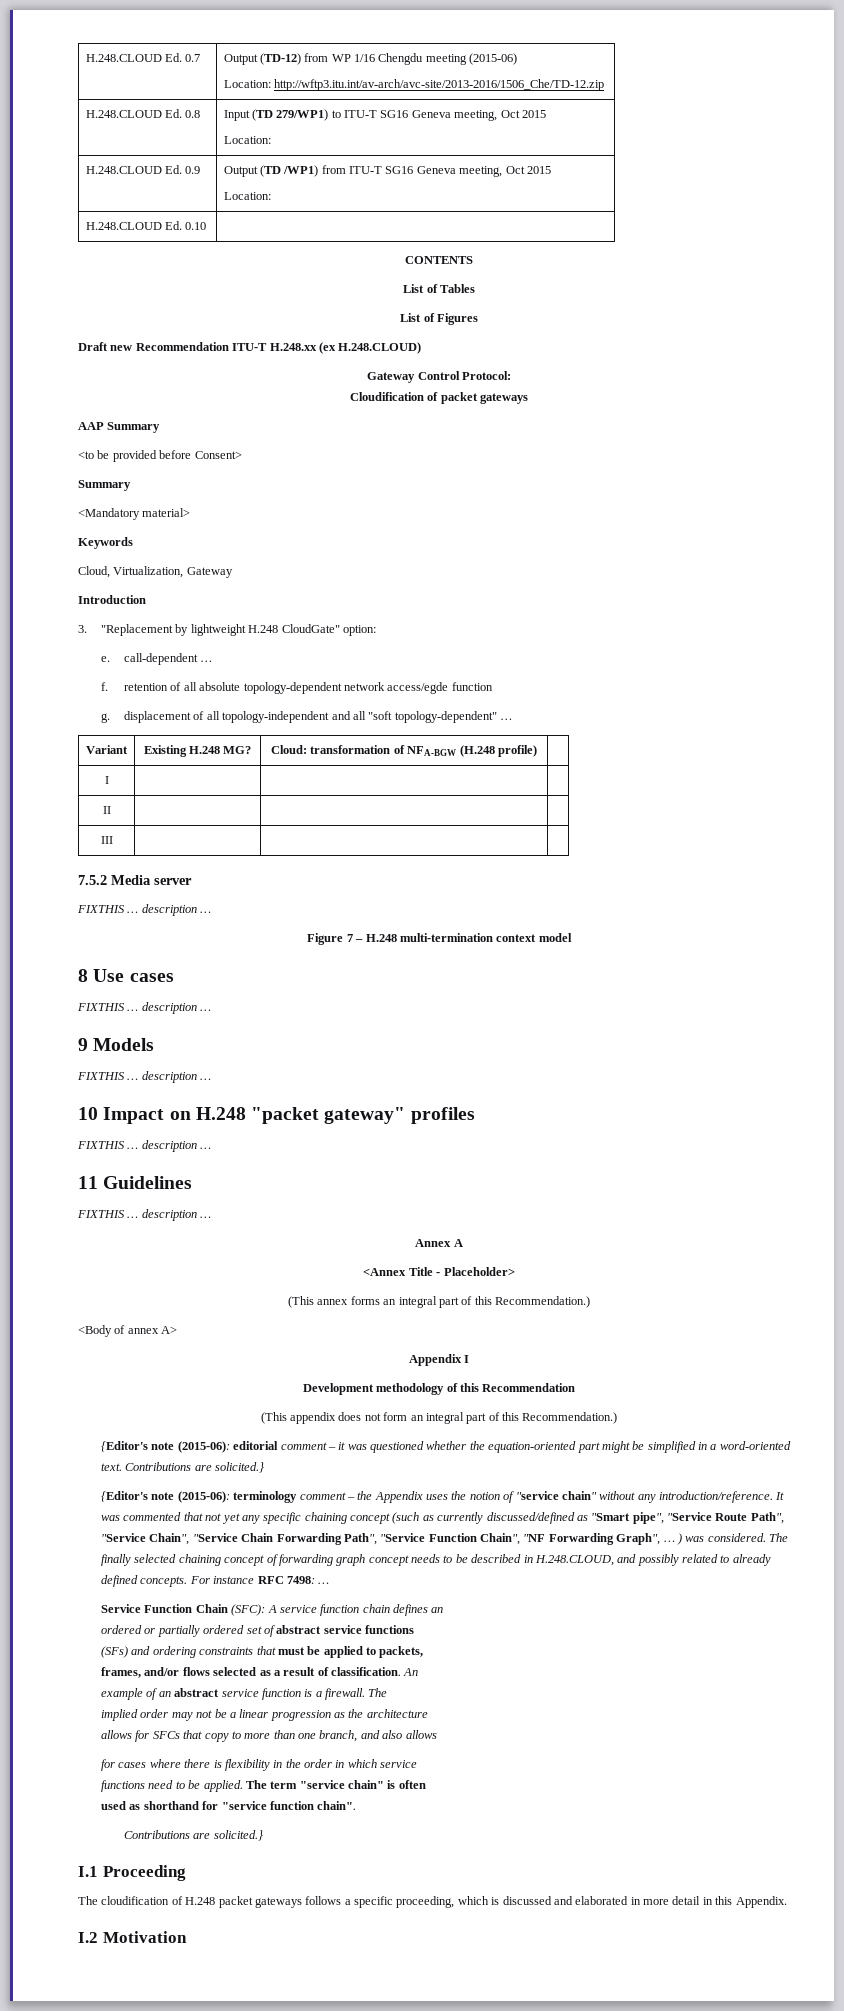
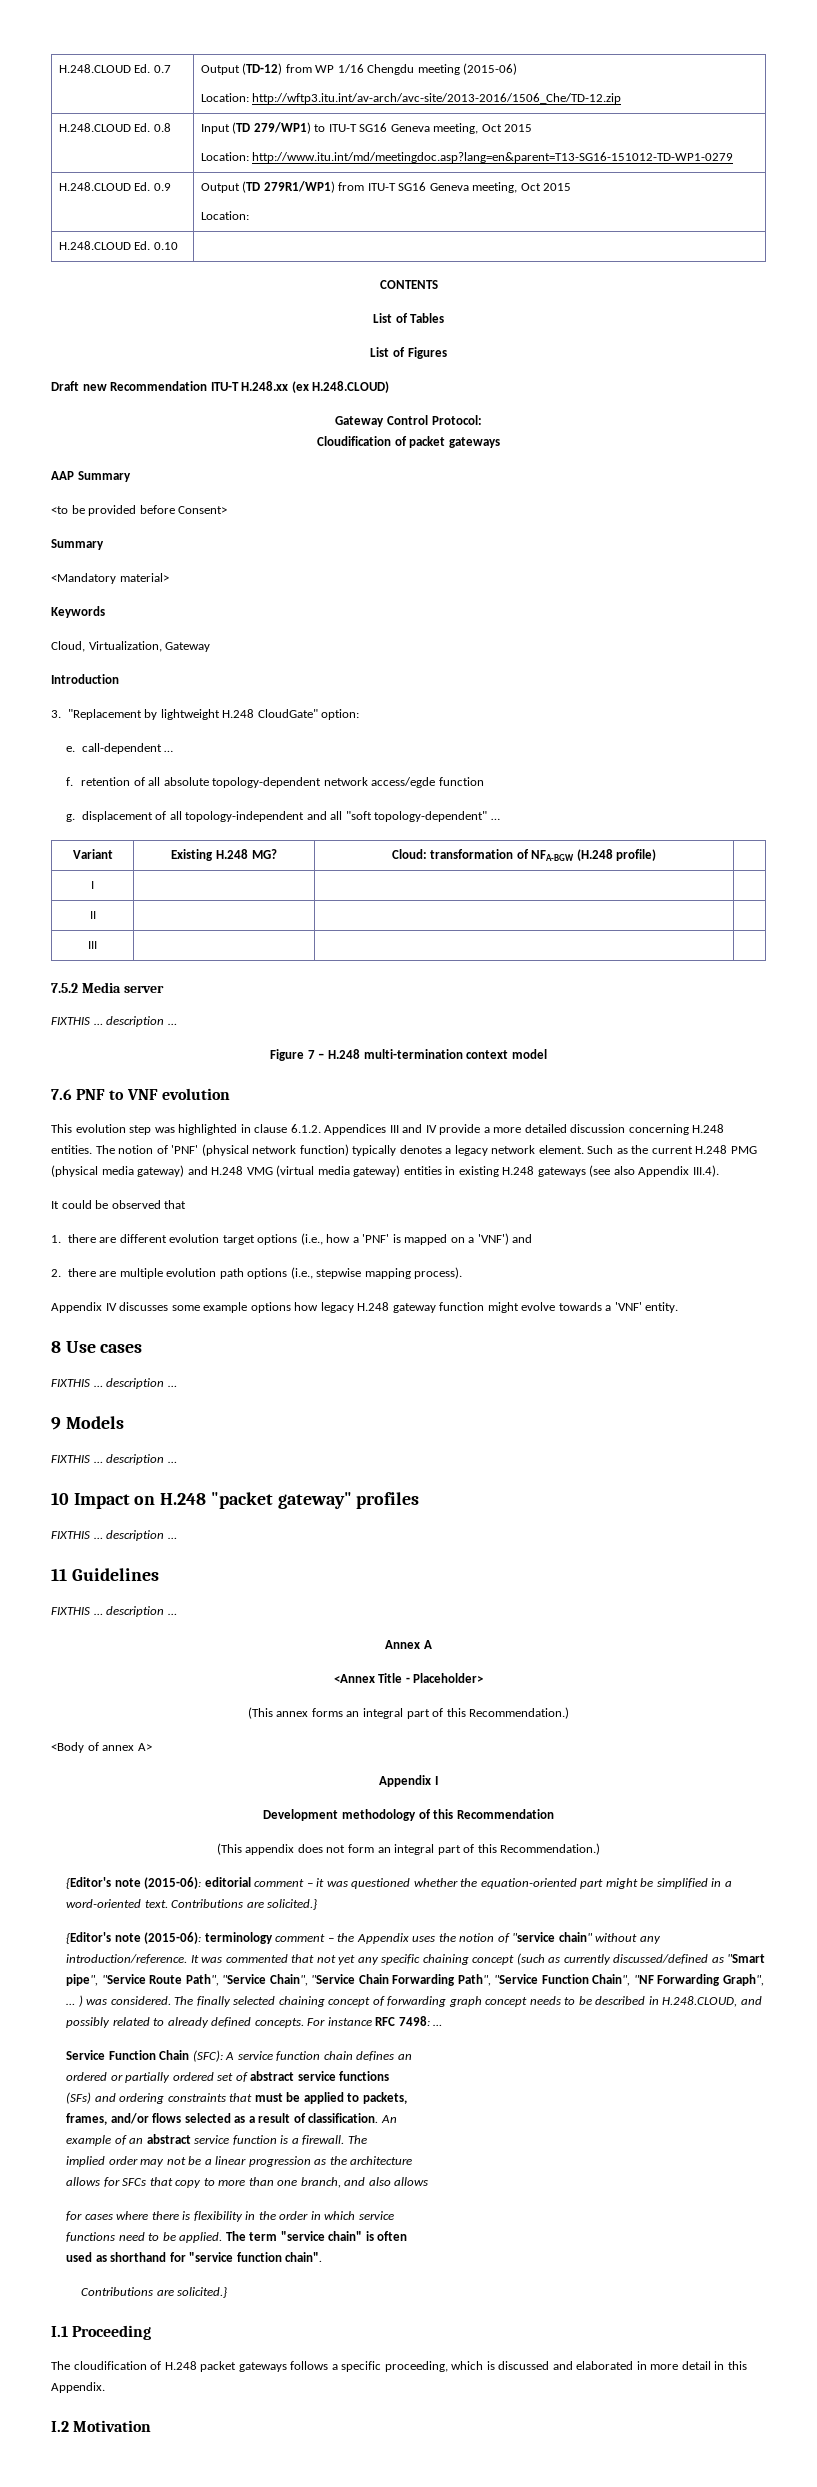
  H.248.CLOUD Ed. 0.8 | Input (TD 279/WP1) to ITU-T SG16 Geneva meeting, Oct 2015
- Location:
+ Location: http://www.itu.int/md/meetingdoc.asp?lang=en&parent=T13-SG16-151012-TD-WP1-0279
- H.248.CLOUD Ed. 0.9 | Output (TD /WP1) from ITU-T SG16 Geneva meeting, Oct 2015
+ H.248.CLOUD Ed. 0.9 | Output (TD 279R1/WP1) from ITU-T SG16 Geneva meeting, Oct 2015
+ 7.6 PNF to VNF evolution
+ This evolution step was highlighted in clause 6.1.2. Appendices III and IV provide a more detailed discussion concerning H.248 entities. The notion of 'PNF' (physical network function) typically denotes a legacy network element. Such as the current H.248 PMG (physical media gateway) and H.248 VMG (virtual media gateway) entities in existing H.248 gateways (see also Appendix III.4).
+ It could be observed that
+ 1. there are different evolution target options (i.e., how a 'PNF' is mapped on a 'VNF') and
+ 2. there are multiple evolution path options (i.e., stepwise mapping process).
+ Appendix IV discusses some example options how legacy H.248 gateway function might evolve towards a 'VNF' entity.

